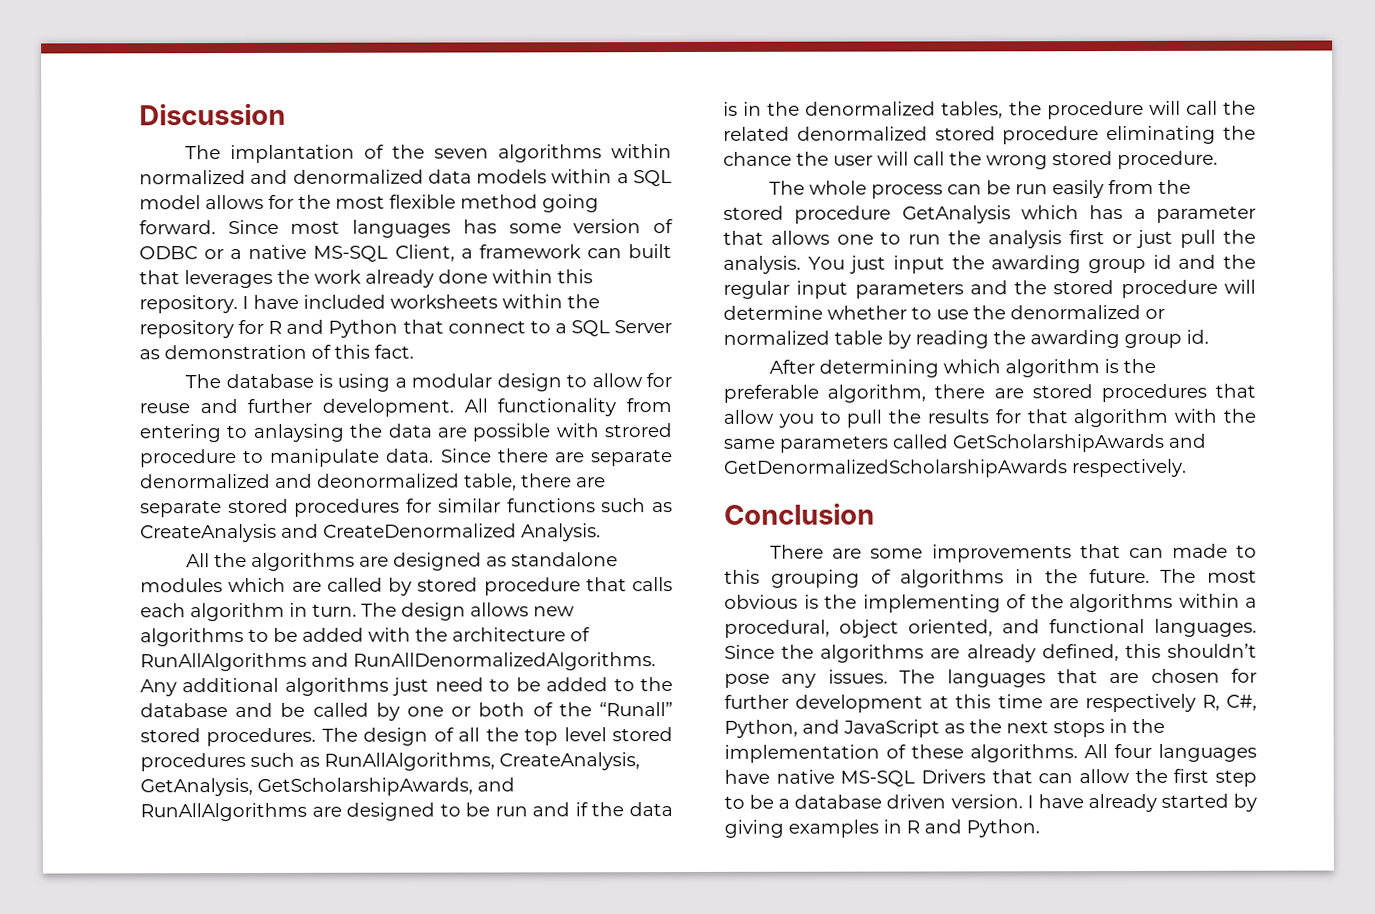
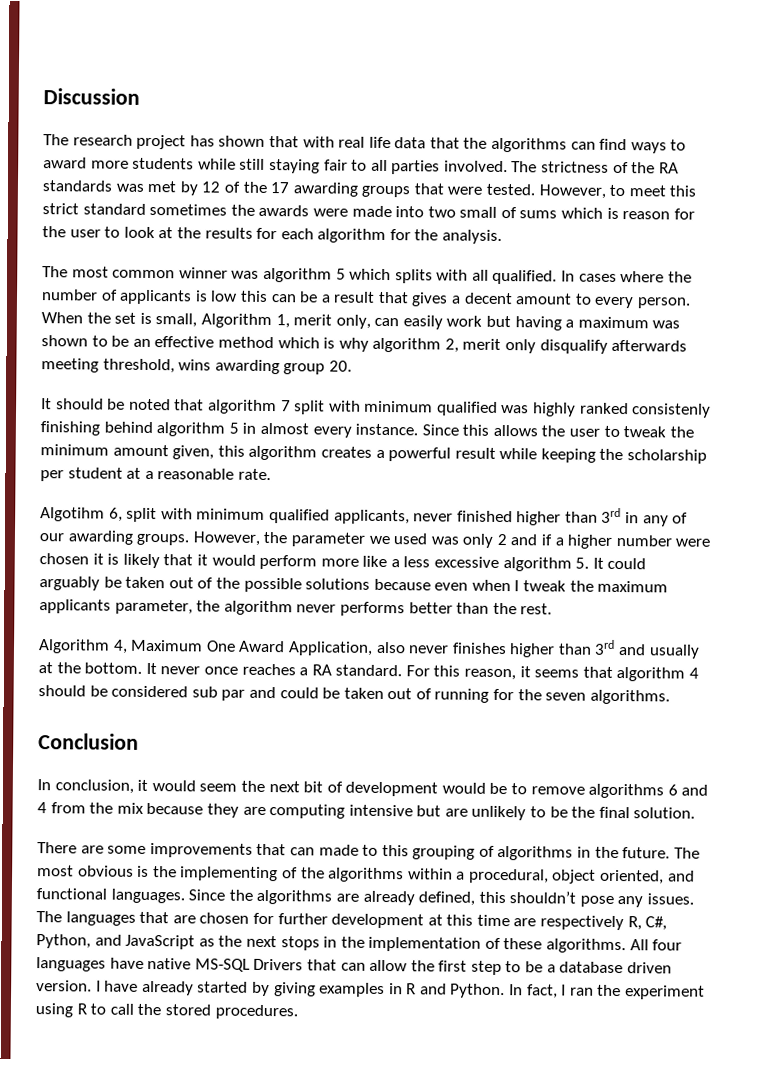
- The implantation of the seven algorithms within normalized and denormalized data models within a SQL model allows for the most flexible method going forward. Since most languages has some version of ODBC or a native MS-SQL Client, a framework can built that leverages the work already done within this repository. I have included worksheets within the repository for R and Python that connect to a SQL Server as demonstration of this fact.
- The database is using a modular design to allow for reuse and further development. All functionality from entering to anlaysing the data are possible with strored procedure to manipulate data. Since there are separate denormalized and deonormalized table, there are separate stored procedures for similar functions such as CreateAnalysis and CreateDenormalized Analysis.
- All the algorithms are designed as standalone modules which are called by stored procedure that calls each algorithm in turn. The design allows new algorithms to be added with the architecture of RunAllAlgorithms and RunAllDenormalizedAlgorithms. Any additional algorithms just need to be added to the database and be called by one or both of the “Runall” stored procedures. The design of all the top level stored procedures such as RunAllAlgorithms, CreateAnalysis, GetAnalysis, GetScholarshipAwards, and RunAllAlgorithms are designed to be run and if the data is in the denormalized tables, the procedure will call the related denormalized stored procedure eliminating the chance the user will call the wrong stored procedure.
- The whole process can be run easily from the stored procedure GetAnalysis which has a parameter that allows one to run the analysis first or just pull the analysis. You just input the awarding group id and the regular input parameters and the stored procedure will determine whether to use the denormalized or normalized table by reading the awarding group id.
- After determining which algorithm is the preferable algorithm, there are stored procedures that allow you to pull the results for that algorithm with the same parameters called GetScholarshipAwards and GetDenormalizedScholarshipAwards respectively.
+ The research project has shown that with real life data that the algorithms can find ways to award more students while still staying fair to all parties involved. The strictness of the RA standards was met by 12 of the 17 awarding groups that were tested. However, to meet this strict standard sometimes the awards were made into two small of sums which is reason for the user to look at the results for each algorithm for the analysis.
+ The most common winner was algorithm 5 which splits with all qualified. In cases where the number of applicants is low this can be a result that gives a decent amount to every person. When the set is small, Algorithm 1, merit only, can easily work but having a maximum was shown to be an effective method which is why algorithm 2, merit only disqualify afterwards meeting threshold, wins awarding group 20.
+ It should be noted that algorithm 7 split with minimum qualified was highly ranked consistenly finishing behind algorithm 5 in almost every instance. Since this allows the user to tweak the minimum amount given, this algorithm creates a powerful result while keeping the scholarship per student at a reasonable rate.
+ Algotihm 6, split with minimum qualified applicants, never finished higher than 3rd in any of our awarding groups. However, the parameter we used was only 2 and if a higher number were chosen it is likely that it would perform more like a less excessive algorithm 5. It could arguably be taken out of the possible solutions because even when I tweak the maximum applicants parameter, the algorithm never performs better than the rest.
+ Algorithm 4, Maximum One Award Application, also never finishes higher than 3rd and usually at the bottom. It never once reaches a RA standard. For this reason, it seems that algorithm 4 should be considered sub par and could be taken out of running for the seven algorithms.
  Conclusion
+ In conclusion, it would seem the next bit of development would be to remove algorithms 6 and 4 from the mix because they are computing intensive but are unlikely to be the final solution.
+ In fact, I ran the experiment using R to call the stored procedures.

